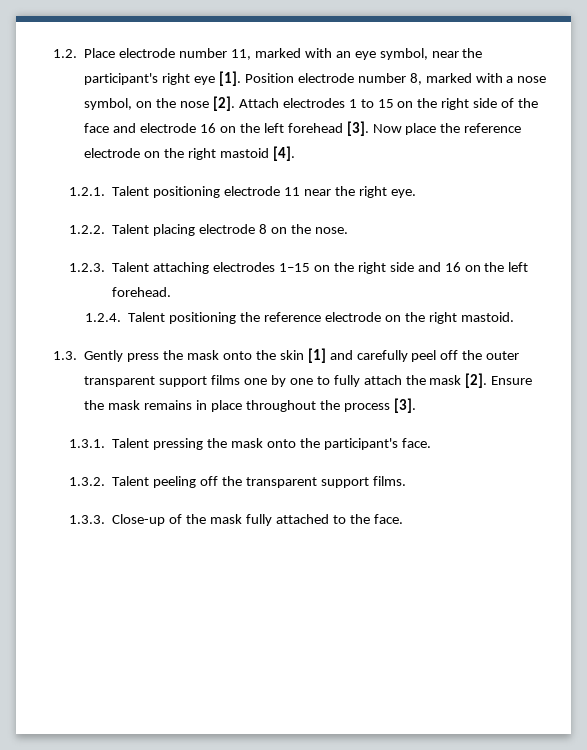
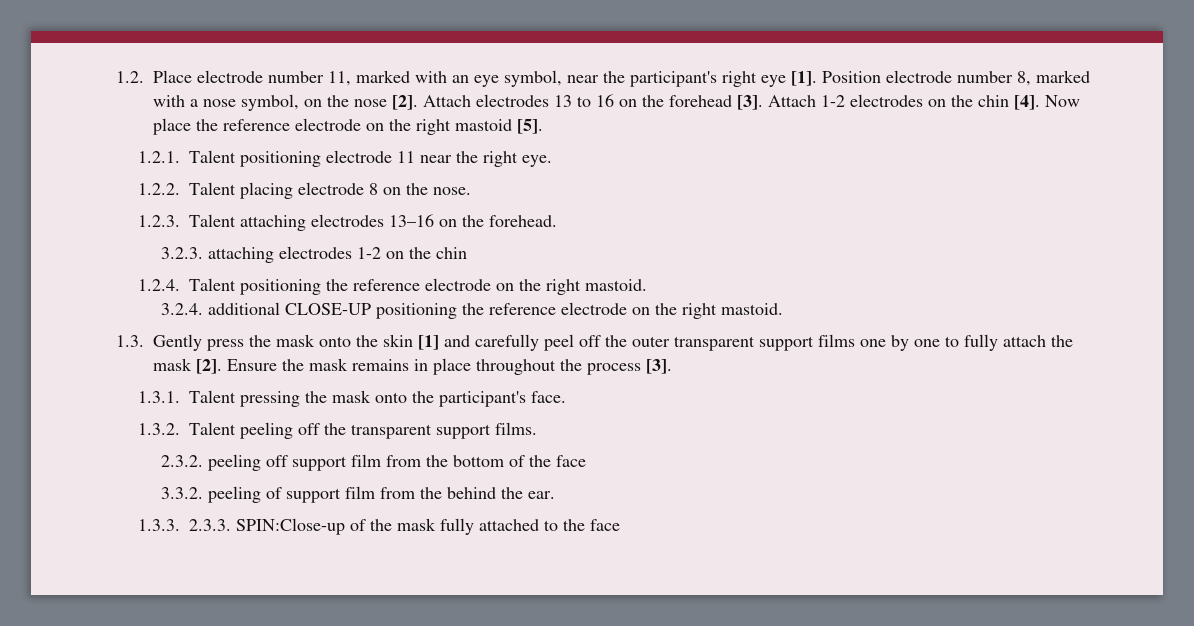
- Attach electrodes 1 to 15 on the right side of the face and electrode 16 on the left forehead [3].
+ Attach electrodes 13 to 16 on the forehead [3].
+ Attach 1-2 electrodes on the chin [4].
- Now place the reference electrode on the right mastoid [4].
+ Now place the reference electrode on the right mastoid [5].
- 1.2.3. Talent attaching electrodes 1–15 on the right side and 16 on the left forehead.
+ 1.2.3. Talent attaching electrodes 13–16 on the forehead.
+ 3.2.3. attaching electrodes 1-2 on the chin
  1.2.4. Talent positioning the reference electrode on the right mastoid.
+ 3.2.4. additional CLOSE-UP positioning the reference electrode on the right mastoid.
+ 2.3.2. peeling off support film from the bottom of the face
+ 3.3.2. peeling of support film from the behind the ear.
- 1.3.3. Close-up of the mask fully attached to the face.
+ 1.3.3. 2.3.3. SPIN:Close-up of the mask fully attached to the face

